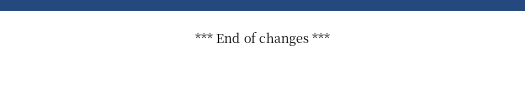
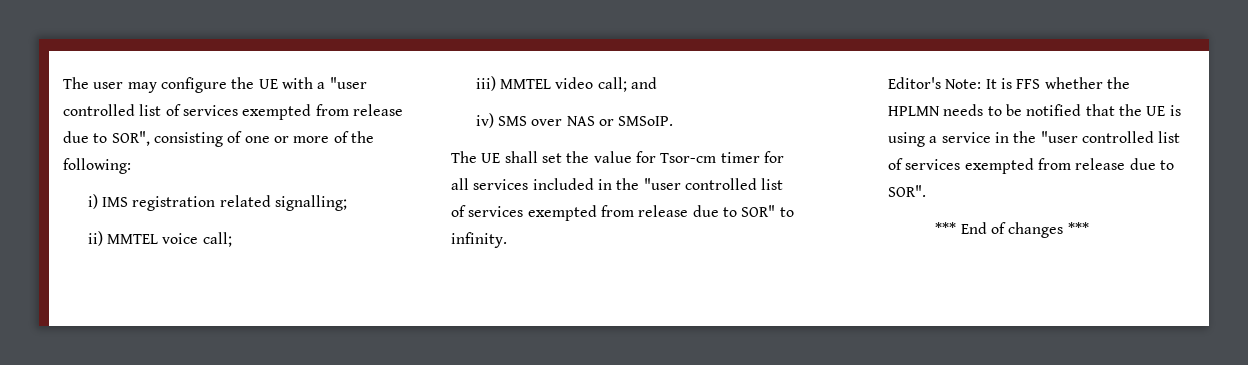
+ The user may configure the UE with a "user controlled list of services exempted from release due to SOR", consisting of one or more of the following:
+ i) IMS registration related signalling;
+ ii) MMTEL voice call;
+ iii) MMTEL video call; and
+ iv) SMS over NAS or SMSoIP.
+ The UE shall set the value for Tsor-cm timer for all services included in the "user controlled list of services exempted from release due to SOR" to infinity.
+ Editor's Note: It is FFS whether the HPLMN needs to be notified that the UE is using a service in the "user controlled list of services exempted from release due to SOR".

